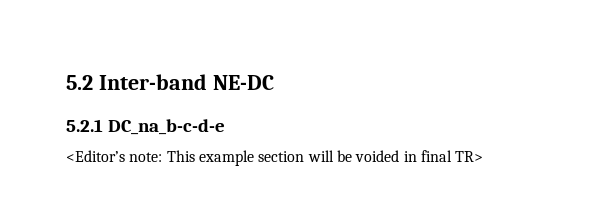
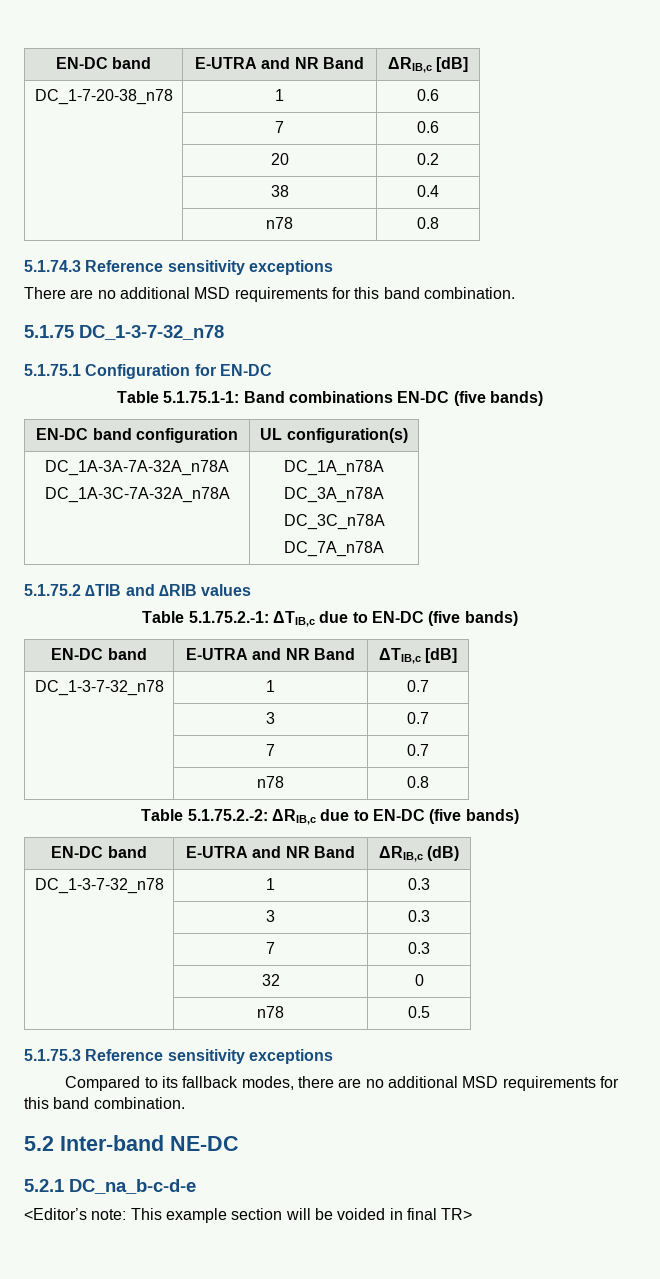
+ EN-DC band | E-UTRA and NR Band | ΔRIB,c [dB]
+ DC_1-7-20-38_n78 | 1 | 0.6
+ | 7 | 0.6
+ | 20 | 0.2
+ | 38 | 0.4
+ | n78 | 0.8
+ 5.1.74.3 Reference sensitivity exceptions
+ There are no additional MSD requirements for this band combination.
+ 5.1.75 DC_1-3-7-32_n78
+ 5.1.75.1 Configuration for EN-DC
+ Table 5.1.75.1-1: Band combinations EN-DC (five bands)
+ EN-DC band configuration | UL configuration(s)
+ DC_1A-3A-7A-32A_n78A
+ DC_1A-3C-7A-32A_n78A | DC_1A_n78A
+ DC_3A_n78A
+ DC_3C_n78A
+ DC_7A_n78A
+ 5.1.75.2 ∆TIB and ∆RIB values
+ Table 5.1.75.2.-1: ΔTIB,c due to EN-DC (five bands)
+ EN-DC band | E-UTRA and NR Band | ΔTIB,c [dB]
+ DC_1-3-7-32_n78 | 1 | 0.7
+ | 3 | 0.7
+ | 7 | 0.7
+ | n78 | 0.8
+ Table 5.1.75.2.-2: ΔRIB,c due to EN-DC (five bands)
+ EN-DC band | E-UTRA and NR Band | ΔRIB,c (dB)
+ DC_1-3-7-32_n78 | 1 | 0.3
+ | 3 | 0.3
+ | 7 | 0.3
+ | 32 | 0
+ | n78 | 0.5
+ 5.1.75.3 Reference sensitivity exceptions
+ Compared to its fallback modes, there are no additional MSD requirements for this band combination.

